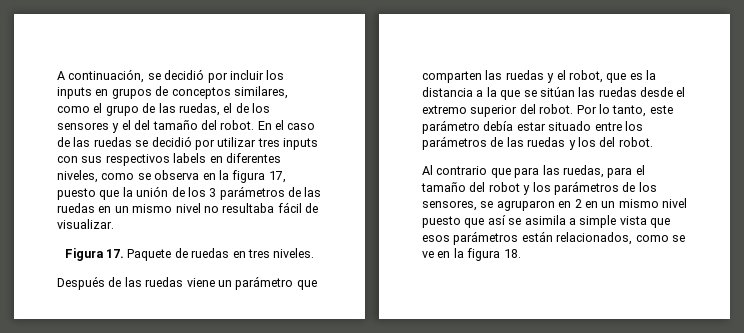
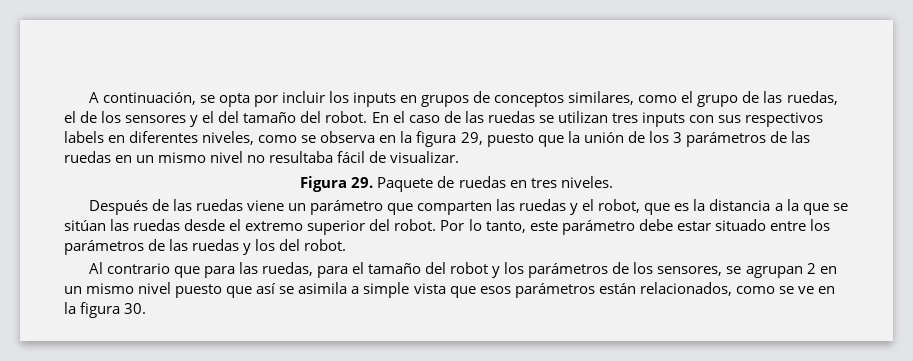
- A continuación, se decidió por incluir los inputs en grupos de conceptos similares, como el grupo de las ruedas, el de los sensores y el del tamaño del robot.
+ A continuación, se opta por incluir los inputs en grupos de conceptos similares, como el grupo de las ruedas, el de los sensores y el del tamaño del robot.
- En el caso de las ruedas se decidió por utilizar tres inputs con sus respectivos labels en diferentes niveles, como se observa en la figura 17, puesto que la unión de los 3 parámetros de las ruedas en un mismo nivel no resultaba fácil de visualizar.
+ En el caso de las ruedas se utilizan tres inputs con sus respectivos labels en diferentes niveles, como se observa en la figura 29, puesto que la unión de los 3 parámetros de las ruedas en un mismo nivel no resultaba fácil de visualizar.
- Figura 17. Paquete de ruedas en tres niveles.
+ Figura 29. Paquete de ruedas en tres niveles.
- Por lo tanto, este parámetro debía estar situado entre los parámetros de las ruedas y los del robot.
+ Por lo tanto, este parámetro debe estar situado entre los parámetros de las ruedas y los del robot.
- Al contrario que para las ruedas, para el tamaño del robot y los parámetros de los sensores, se agruparon en 2 en un mismo nivel puesto que así se asimila a simple vista que esos parámetros están relacionados, como se ve en la figura 18.
+ Al contrario que para las ruedas, para el tamaño del robot y los parámetros de los sensores, se agrupan 2 en un mismo nivel puesto que así se asimila a simple vista que esos parámetros están relacionados, como se ve en la figura 30.

